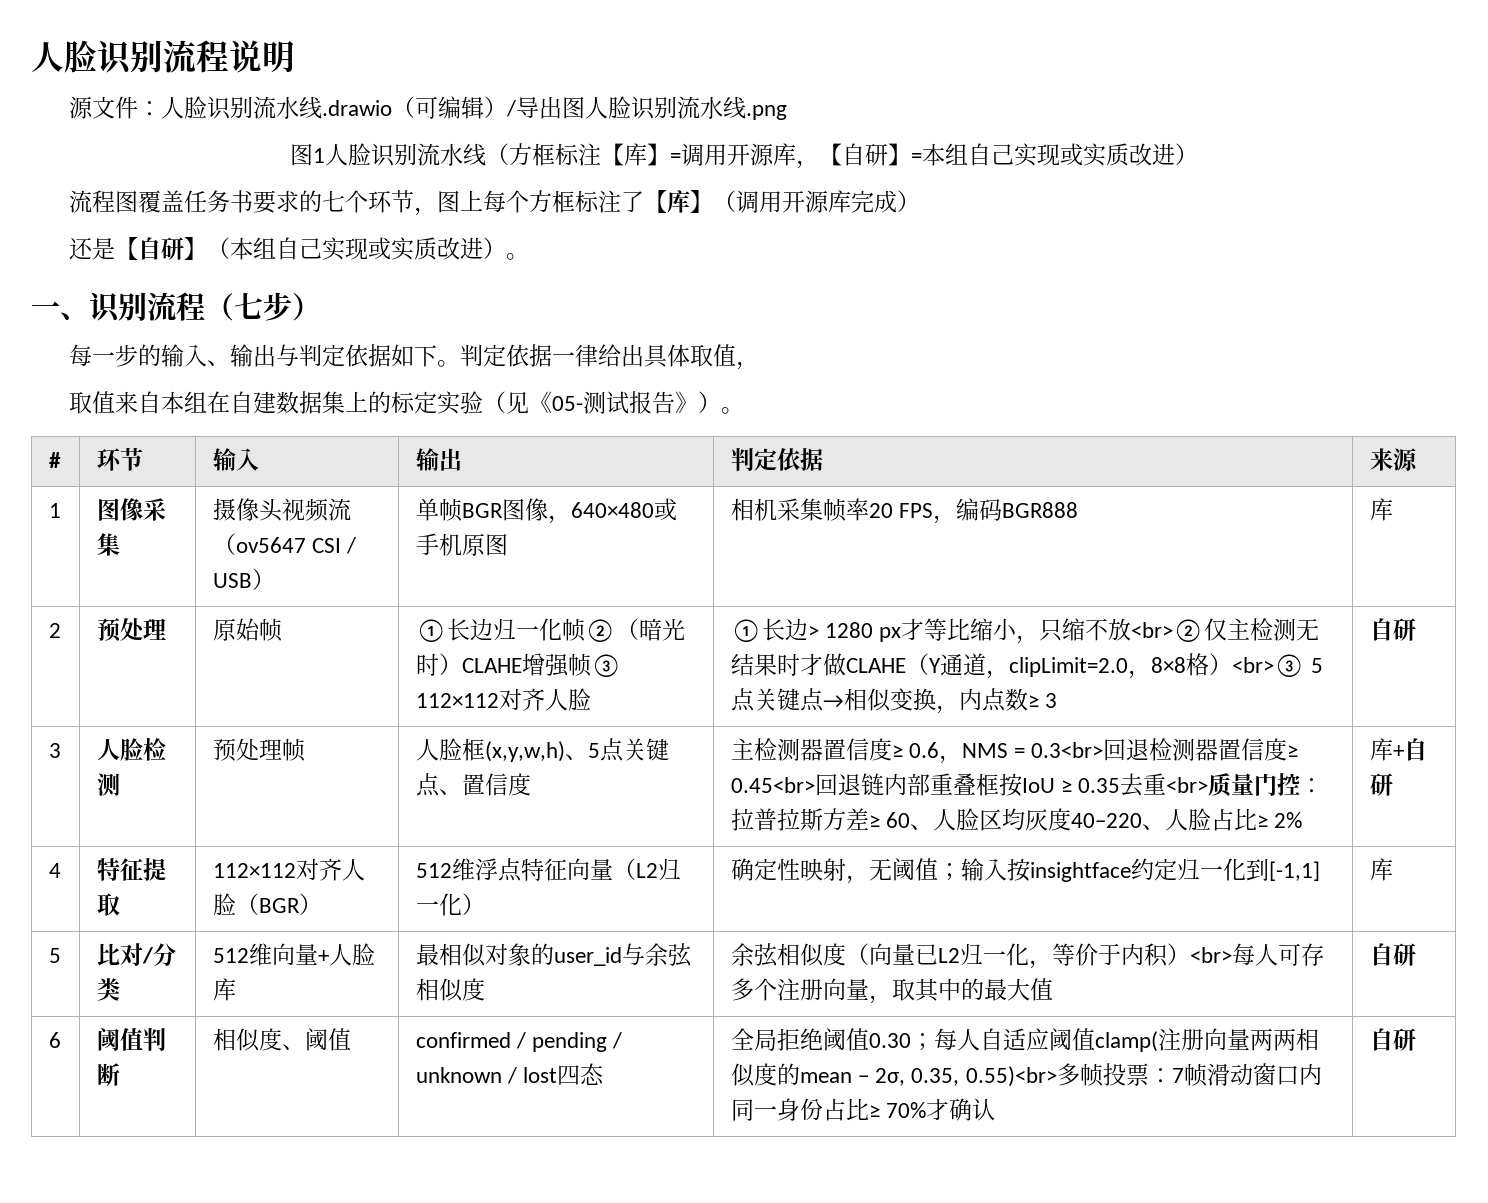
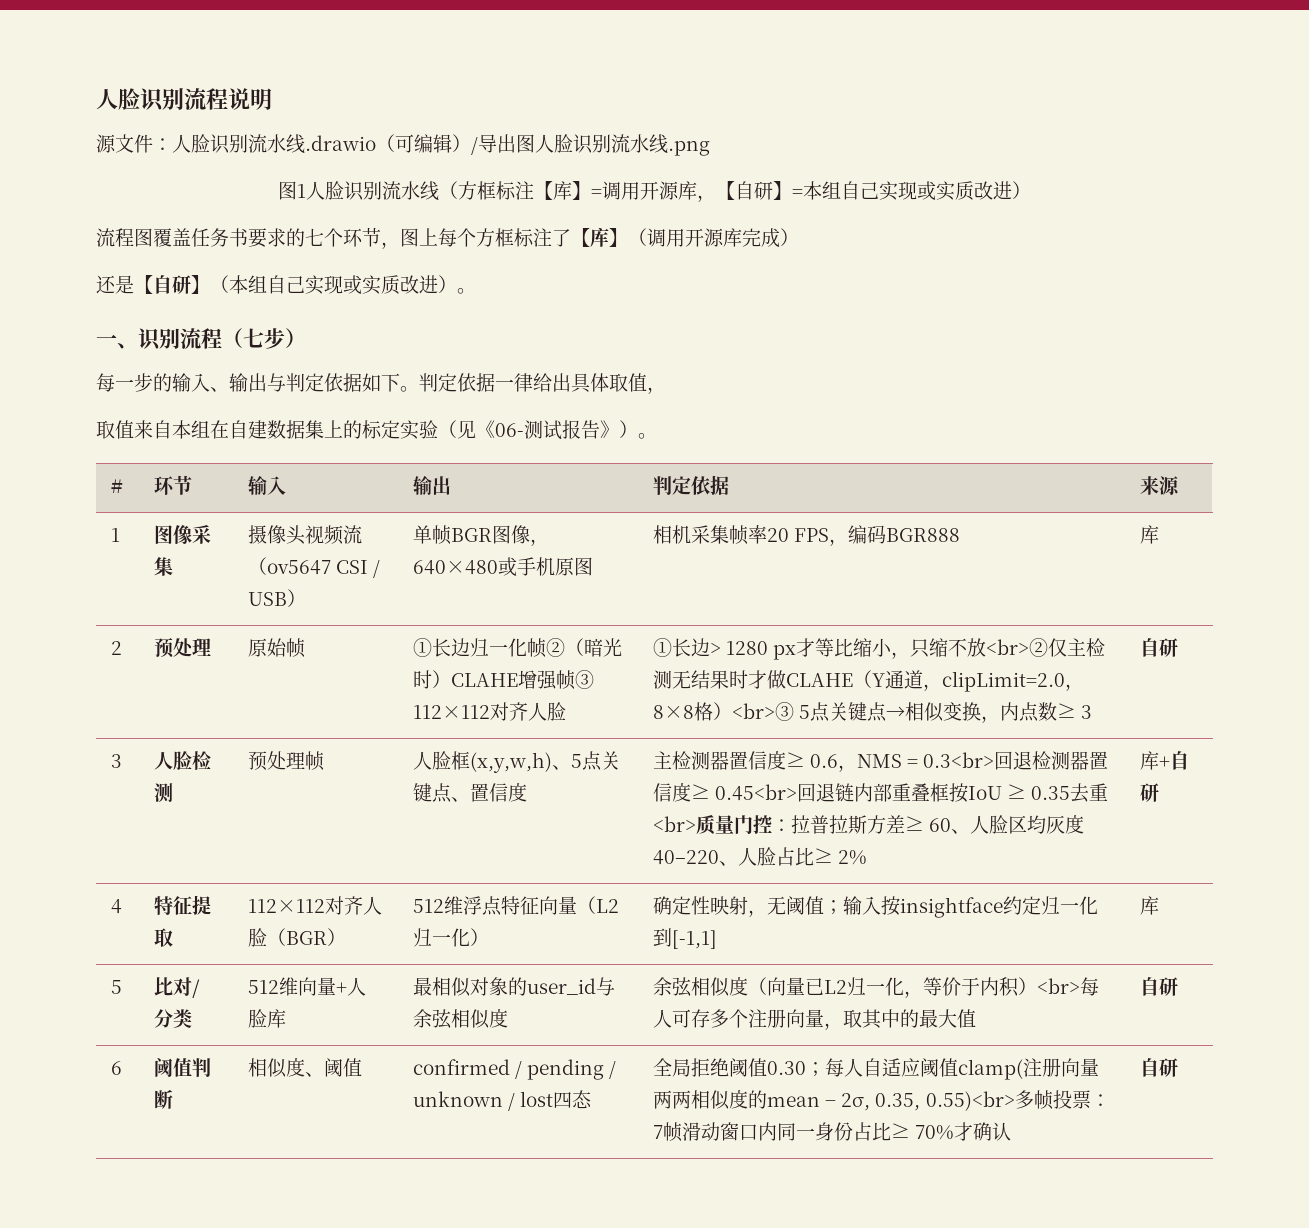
- 取值来自本组在自建数据集上的标定实验（见《05-测试报告》）。
+ 取值来自本组在自建数据集上的标定实验（见《06-测试报告》）。

